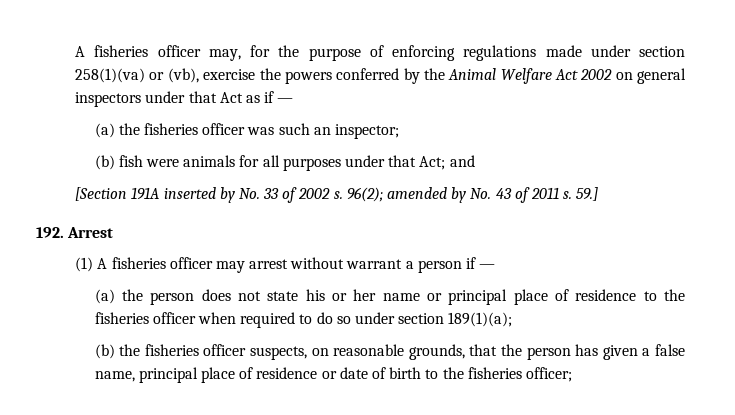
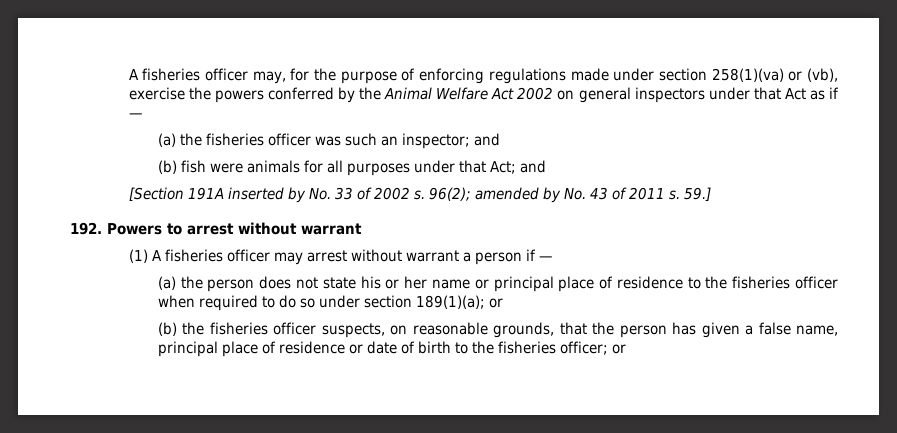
- (a) the fisheries officer was such an inspector;
+ (a) the fisheries officer was such an inspector; and
- 192. Arrest
+ 192. Powers to arrest without warrant
- (a) the person does not state his or her name or principal place of residence to the fisheries officer when required to do so under section 189(1)(a);
+ (a) the person does not state his or her name or principal place of residence to the fisheries officer when required to do so under section 189(1)(a); or
- (b) the fisheries officer suspects, on reasonable grounds, that the person has given a false name, principal place of residence or date of birth to the fisheries officer;
+ (b) the fisheries officer suspects, on reasonable grounds, that the person has given a false name, principal place of residence or date of birth to the fisheries officer; or

